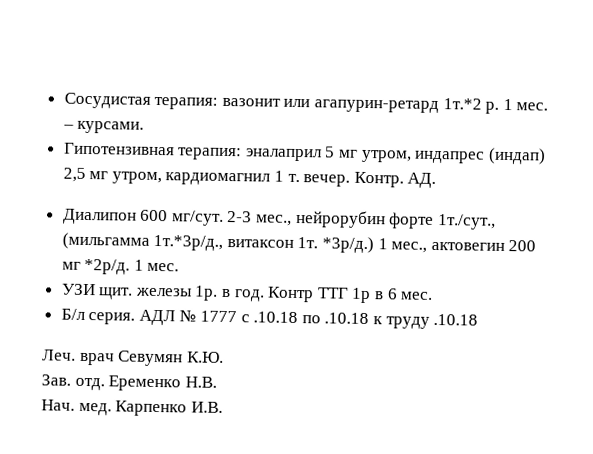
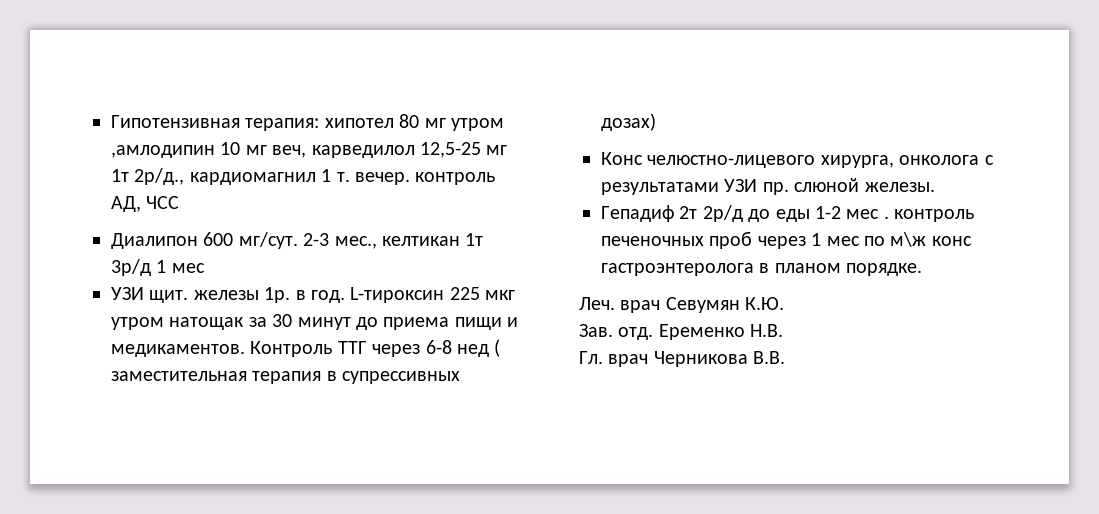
- Сосудистая терапия: вазонит или агапурин-ретард 1т.*2 р. 1 мес. – курсами.
- Гипотензивная терапия: эналаприл 5 мг утром, индапрес (индап) 2,5 мг утром, кардиомагнил 1 т. вечер. Контр. АД.
+ Гипотензивная терапия: хипотел 80 мг утром ,амлодипин 10 мг веч, карведилол 12,5-25 мг 1т 2р/д., кардиомагнил 1 т. вечер. контроль АД, ЧСС
- 2-3 мес., нейрорубин форте 1т./сут., (мильгамма 1т.*3р/д., витаксон 1т. *3р/д.) 1 мес., актовегин 200 мг *2р/д. 1 мес.
+ 2-3 мес., келтикан 1т 3р/д 1 мес
- Контр ТТГ 1р в 6 мес.
- Б/л серия. АДЛ № 1777 с .10.18 по .10.18 к труду .10.18
+ L-тироксин 225 мкг утром натощак за 30 минут до приема пищи и медикаментов. Контроль ТТГ через 6-8 нед ( заместительная терапия в супрессивных дозах)
+ Конс челюстно-лицевого хирурга, онколога с результатами УЗИ пр. слюной железы.
+ Гепадиф 2т 2р/д до еды 1-2 мес . контроль печеночных проб через 1 мес по м\ж конс гастроэнтеролога в планом порядке.
- Нач. мед. Карпенко И.В.
+ Гл. врач Черникова В.В.

